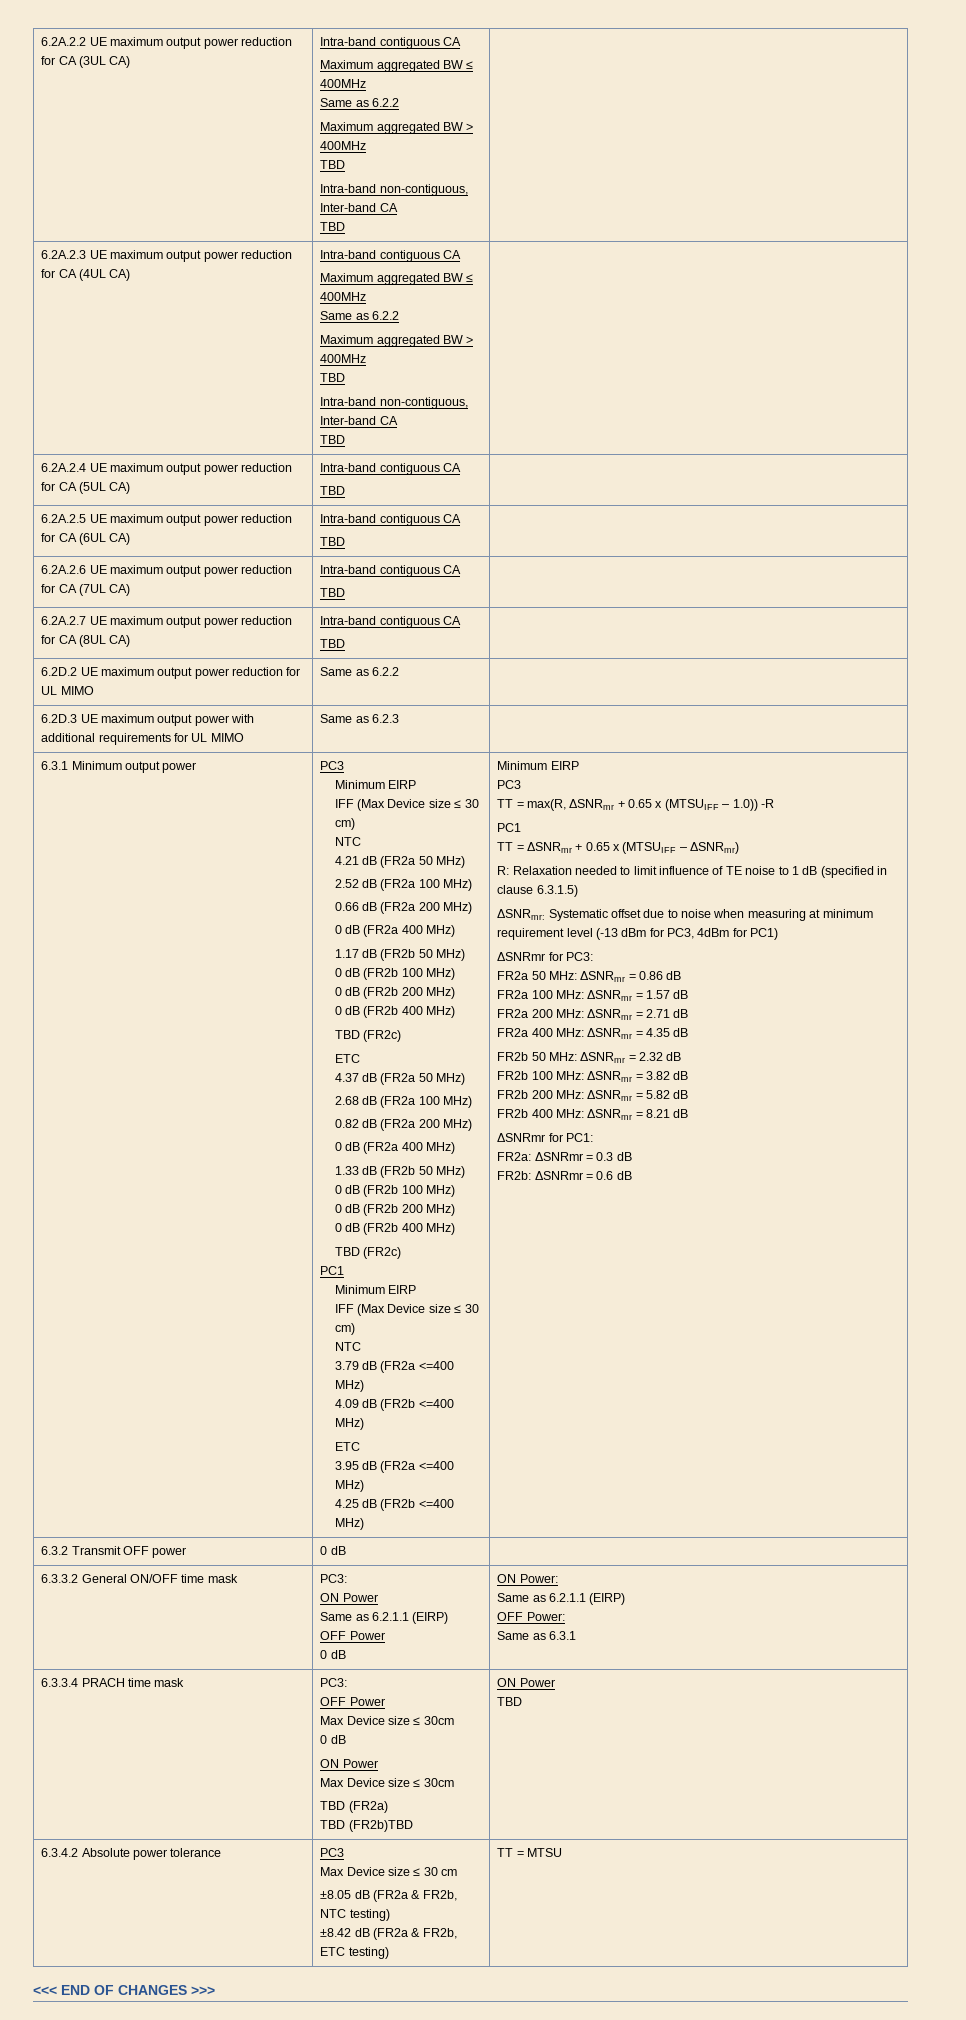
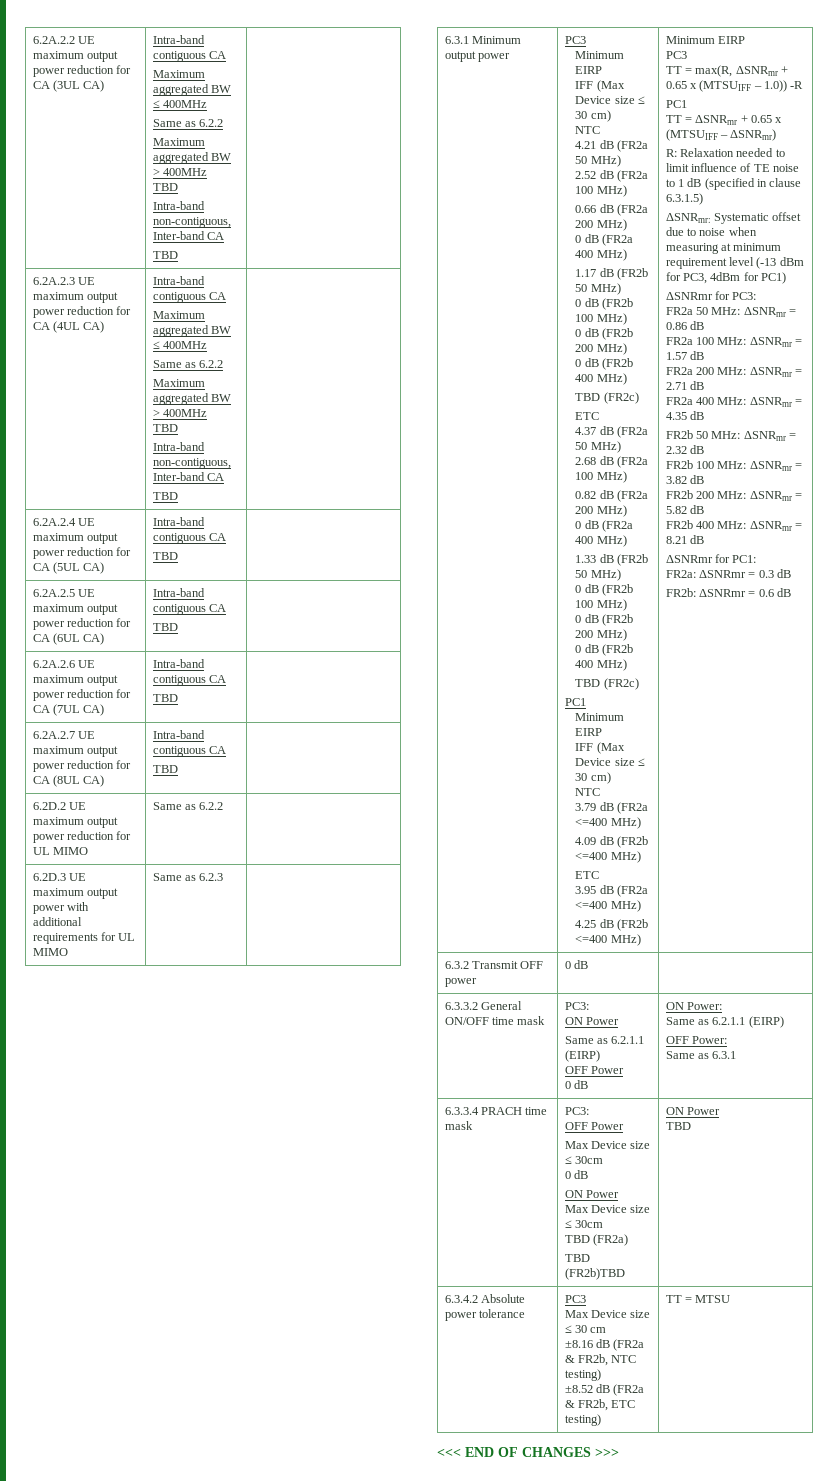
  6.3.4.2 Absolute power tolerance | PC3
  Max Device size ≤ 30 cm
- ±8.05 dB (FR2a & FR2b, NTC testing)
- ±8.42 dB (FR2a & FR2b, ETC testing) | TT = MTSU
+ ±8.16 dB (FR2a & FR2b, NTC testing)
+ ±8.52 dB (FR2a & FR2b, ETC testing) | TT = MTSU

